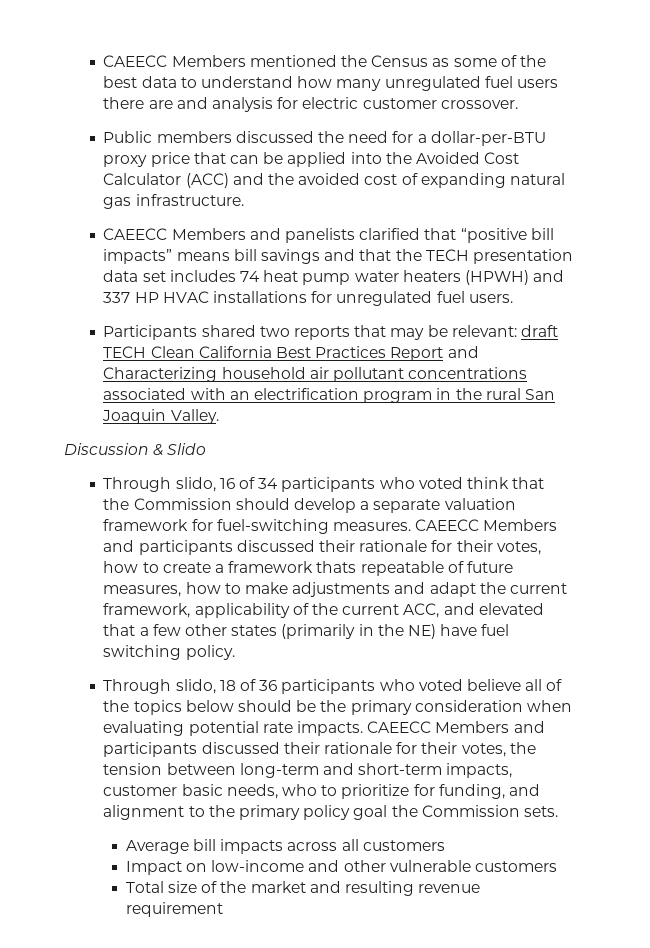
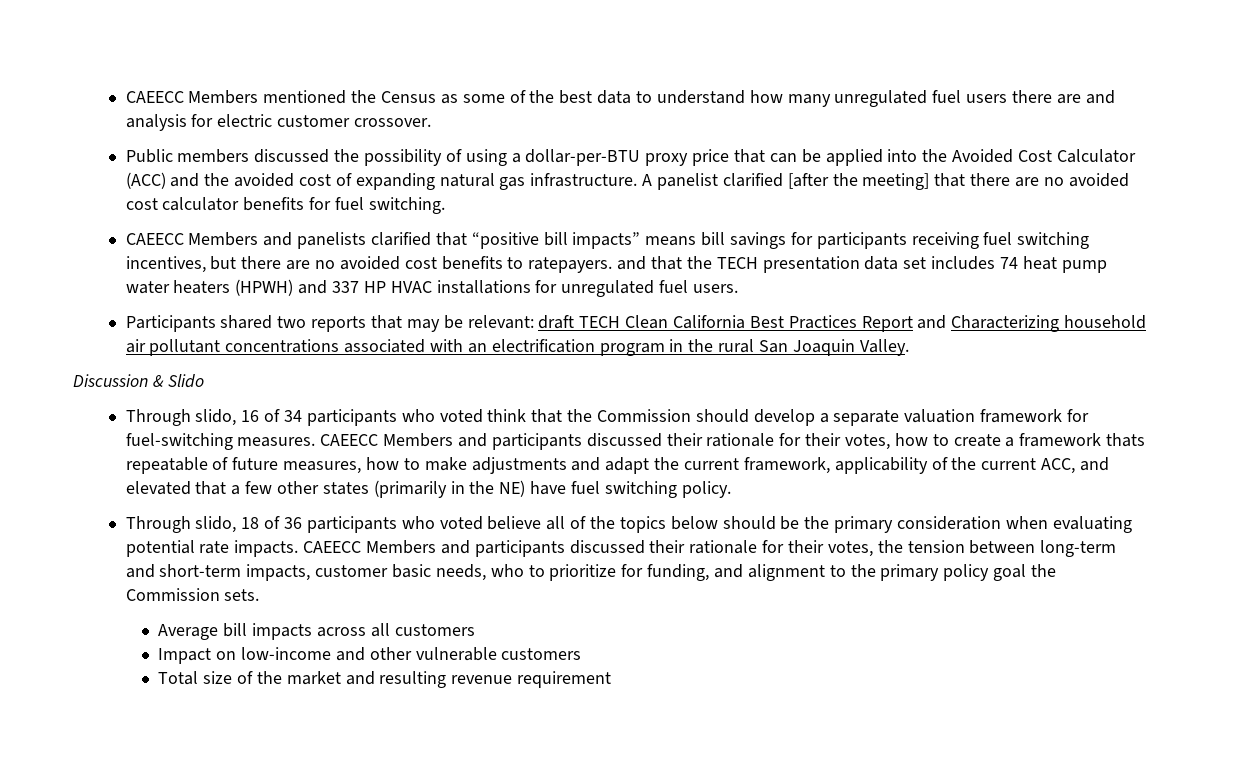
- Public members discussed the need for a dollar-per-BTU proxy price that can be applied into the Avoided Cost Calculator (ACC) and the avoided cost of expanding natural gas infrastructure.
+ Public members discussed the possibility of using a dollar-per-BTU proxy price that can be applied into the Avoided Cost Calculator (ACC) and the avoided cost of expanding natural gas infrastructure. A panelist clarified [after the meeting] that there are no avoided cost calculator benefits for fuel switching.
- CAEECC Members and panelists clarified that “positive bill impacts” means bill savings and that the TECH presentation data set includes 74 heat pump water heaters (HPWH) and 337 HP HVAC installations for unregulated fuel users.
+ CAEECC Members and panelists clarified that “positive bill impacts” means bill savings for participants receiving fuel switching incentives, but there are no avoided cost benefits to ratepayers. and that the TECH presentation data set includes 74 heat pump water heaters (HPWH) and 337 HP HVAC installations for unregulated fuel users.

